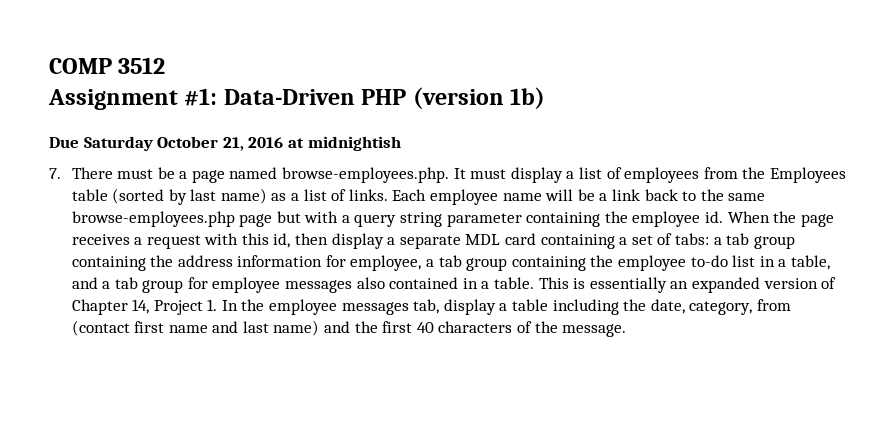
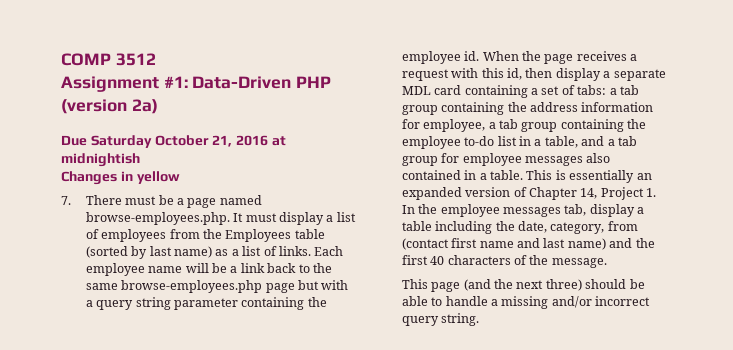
- Assignment #1: Data-Driven PHP (version 1b)
+ Assignment #1: Data-Driven PHP (version 2a)
+ Changes in yellow
+ This page (and the next three) should be able to handle a missing and/or incorrect query string.

